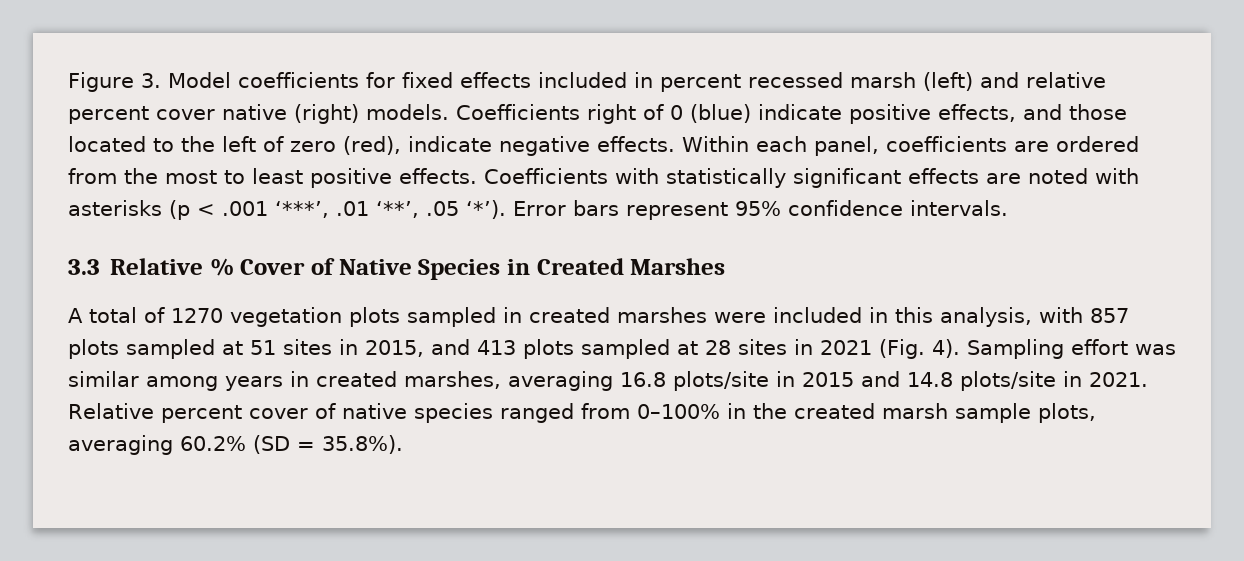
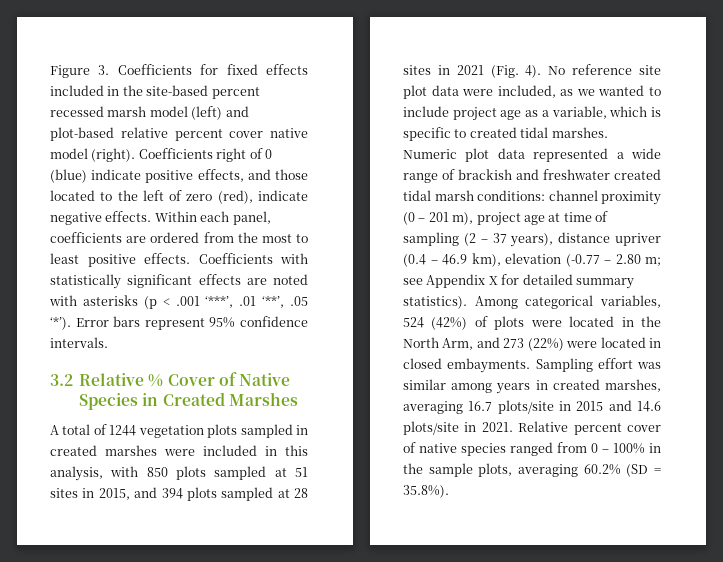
- Figure 3. Model coefficients for fixed effects included in percent recessed marsh (left) and relative percent cover native (right) models.
+ Figure 3. Coefficients for fixed effects included in the site-based percent recessed marsh model (left) and plot-based relative percent cover native model (right).
- 3.3 Relative % Cover of Native Species in Created Marshes
+ 3.2 Relative % Cover of Native Species in Created Marshes
- A total of 1270 vegetation plots sampled in created marshes were included in this analysis, with 857 plots sampled at 51 sites in 2015, and 413 plots sampled at 28 sites in 2021 (Fig. 4).
+ A total of 1244 vegetation plots sampled in created marshes were included in this analysis, with 850 plots sampled at 51 sites in 2015, and 394 plots sampled at 28 sites in 2021 (Fig. 4).
+ No reference site plot data were included, as we wanted to include project age as a variable, which is specific to created tidal marshes. Numeric plot data represented a wide range of brackish and freshwater created tidal marsh conditions: channel proximity (0 – 201 m), project age at time of sampling (2 – 37 years), distance upriver (0.4 – 46.9 km), elevation (-0.77 – 2.80 m; see Appendix X for detailed summary statistics). Among categorical variables, 524 (42%) of plots were located in the North Arm, and 273 (22%) were located in closed embayments.
- Sampling effort was similar among years in created marshes, averaging 16.8 plots/site in 2015 and 14.8 plots/site in 2021.
+ Sampling effort was similar among years in created marshes, averaging 16.7 plots/site in 2015 and 14.6 plots/site in 2021.
- Relative percent cover of native species ranged from 0–100% in the created marsh sample plots, averaging 60.2% (SD = 35.8%).
+ Relative percent cover of native species ranged from 0 – 100% in the sample plots, averaging 60.2% (SD = 35.8%).

